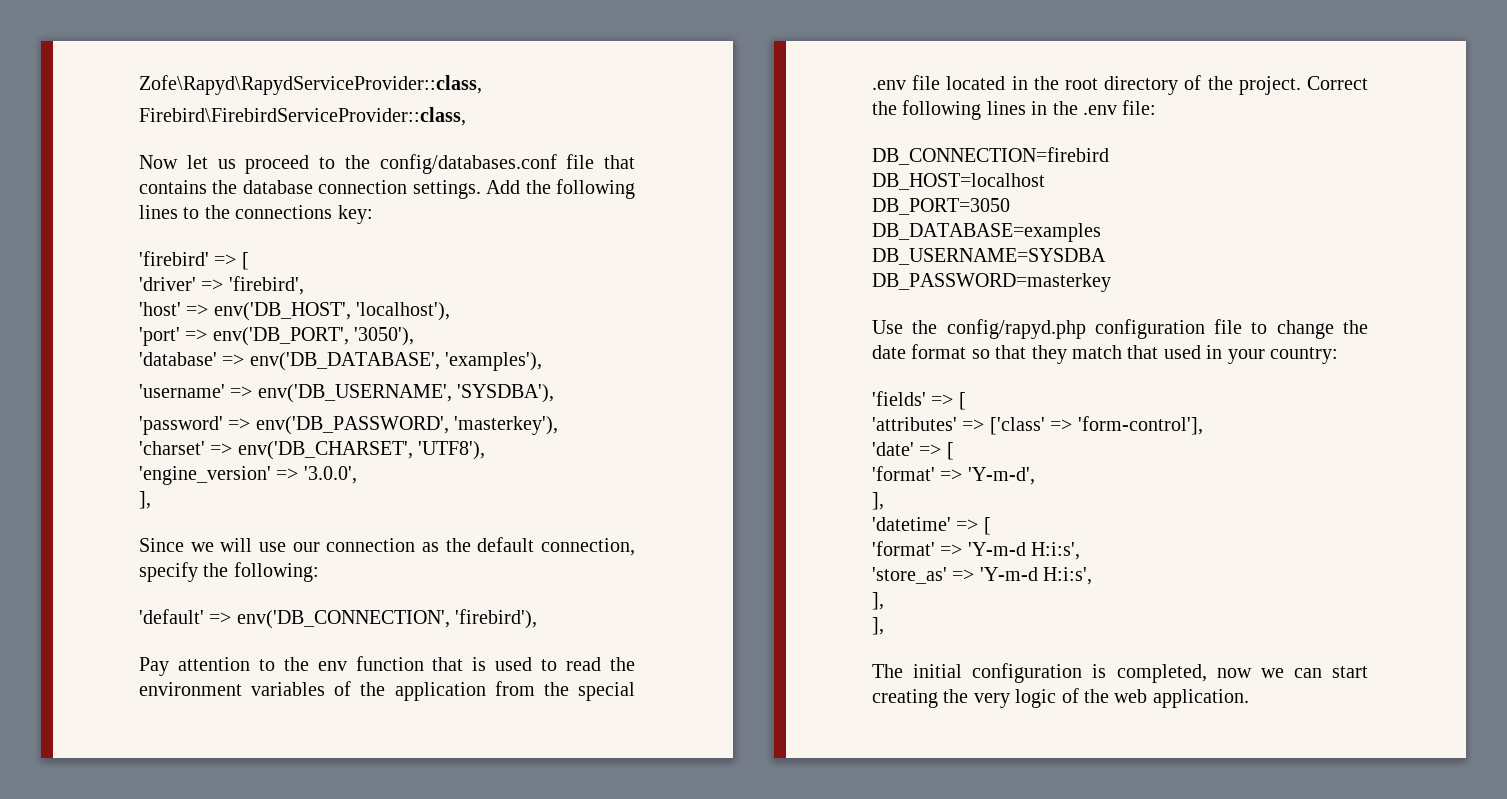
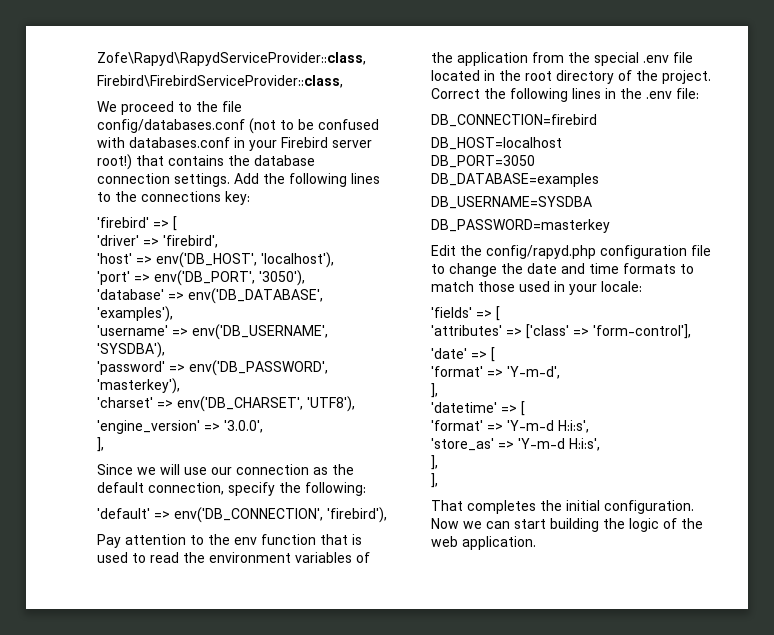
- Now let us proceed to the config/databases.conf file that contains the database connection settings.
+ We proceed to the file config/databases.conf (not to be confused with databases.conf in your Firebird server root!) that contains the database connection settings.
- Use the config/rapyd.php configuration file to change the date format so that they match that used in your country:
+ Edit the config/rapyd.php configuration file to change the date and time formats to match those used in your locale:
- The initial configuration is completed, now we can start creating the very logic of the web application.
+ That completes the initial configuration. Now we can start building the logic of the web application.

